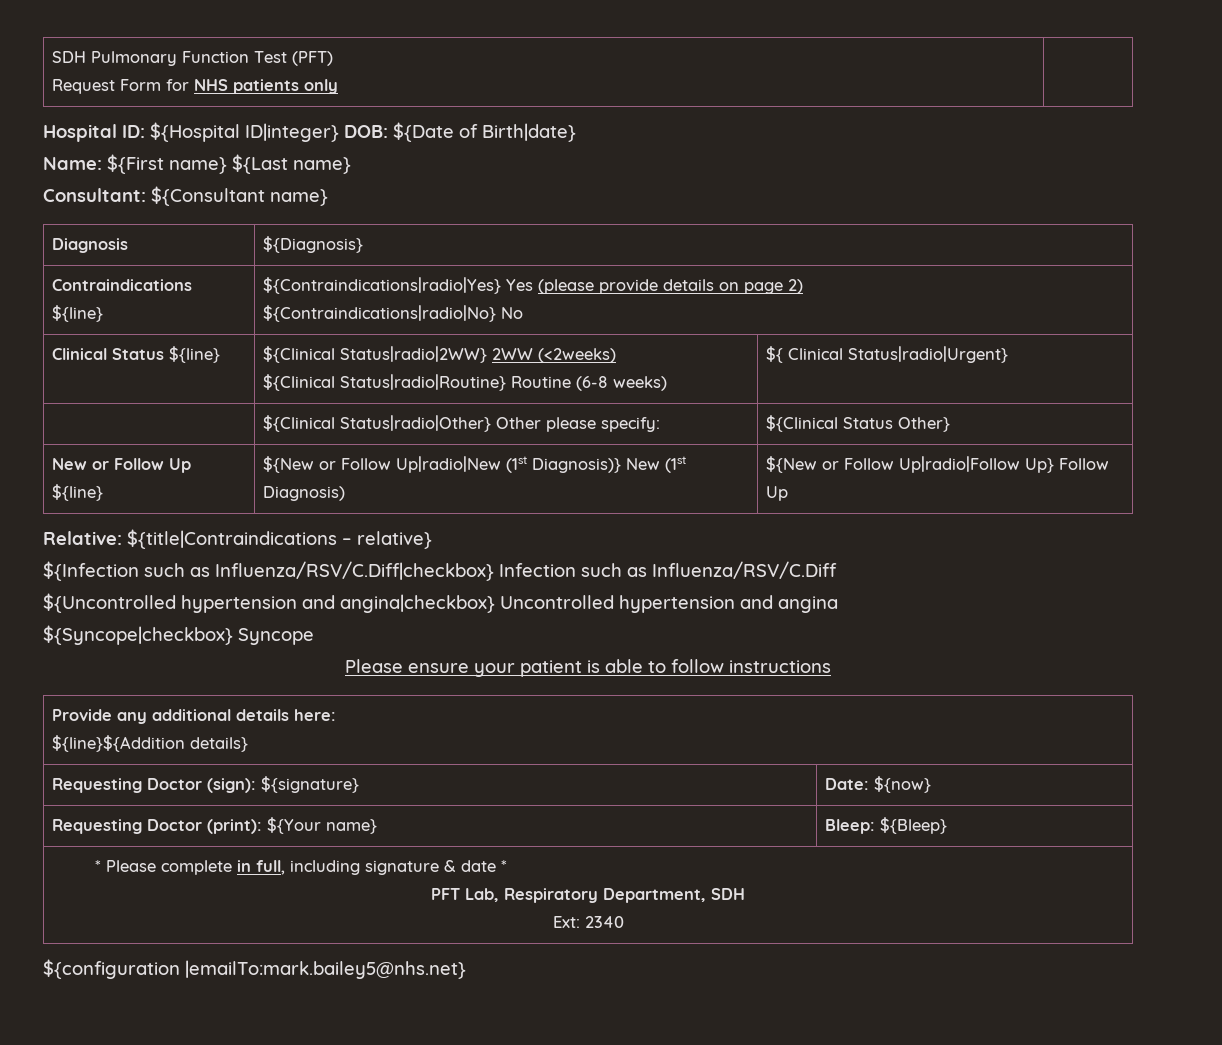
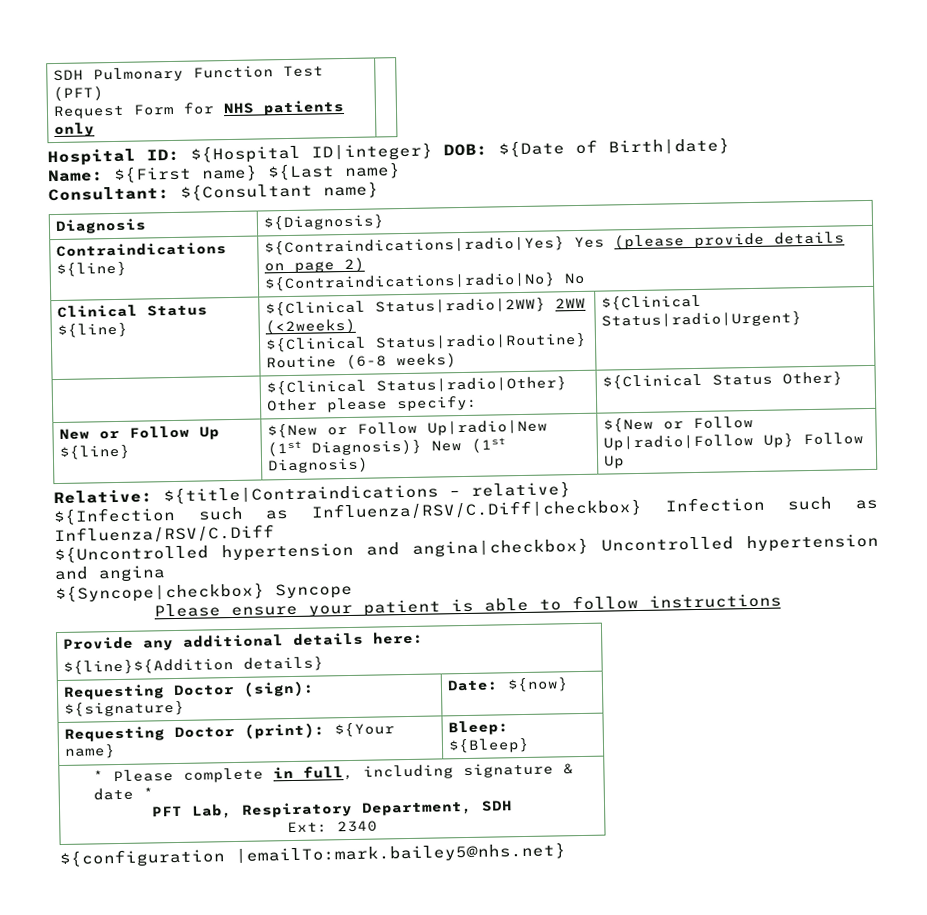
  Clinical Status ${line} | ${Clinical Status|radio|2WW} 2WW (<2weeks)
- ${Clinical Status|radio|Routine} Routine (6-8 weeks) | ${ Clinical Status|radio|Urgent}
+ ${Clinical Status|radio|Routine} Routine (6-8 weeks) | ${Clinical Status|radio|Urgent}

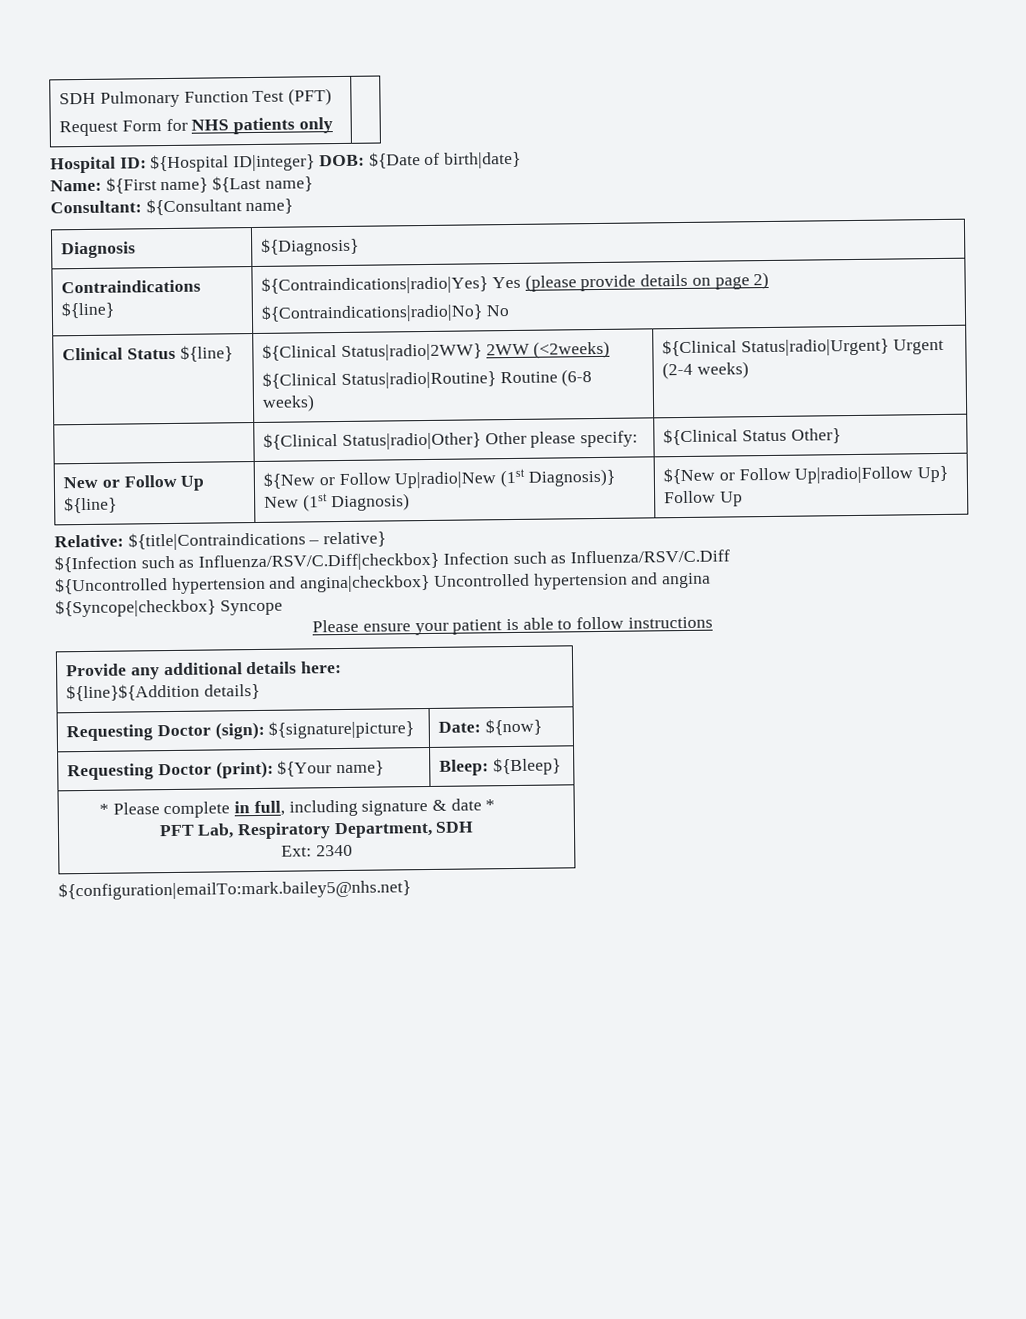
- Hospital ID: ${Hospital ID|integer} DOB: ${Date of Birth|date}
+ Hospital ID: ${Hospital ID|integer} DOB: ${Date of birth|date}
  Clinical Status ${line} | ${Clinical Status|radio|2WW} 2WW (<2weeks)
- ${Clinical Status|radio|Routine} Routine (6-8 weeks) | ${Clinical Status|radio|Urgent}
+ ${Clinical Status|radio|Routine} Routine (6-8 weeks) | ${Clinical Status|radio|Urgent} Urgent (2-4 weeks)
- Requesting Doctor (sign): ${signature} | Date: ${now}
+ Requesting Doctor (sign): ${signature|picture} | Date: ${now}
- ${configuration |emailTo:mark.bailey5@nhs.net}
+ ${configuration|emailTo:mark.bailey5@nhs.net}

